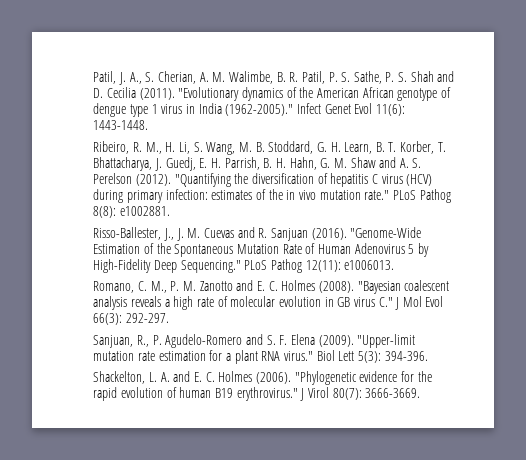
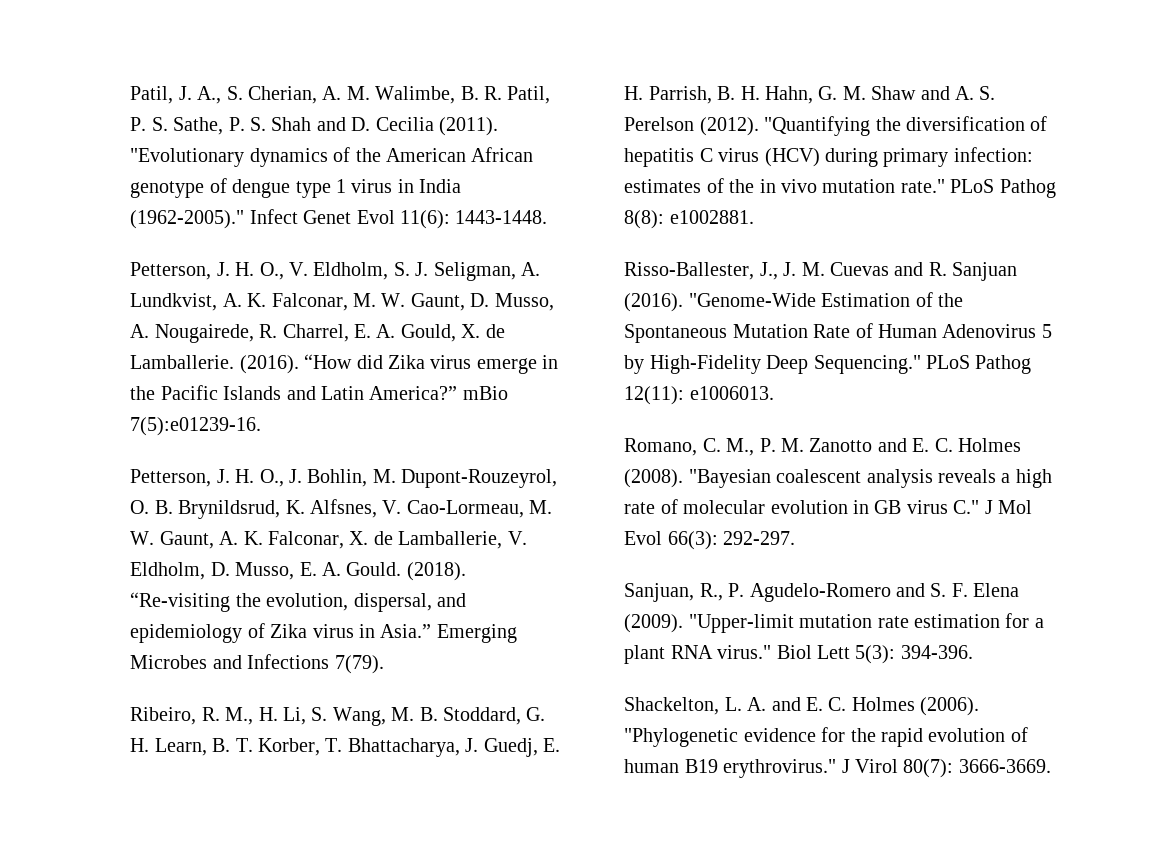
+ Petterson, J. H. O., V. Eldholm, S. J. Seligman, A. Lundkvist, A. K. Falconar, M. W. Gaunt, D. Musso, A. Nougairede, R. Charrel, E. A. Gould, X. de Lamballerie. (2016). “How did Zika virus emerge in the Pacific Islands and Latin America?” mBio 7(5):e01239-16.
+ Petterson, J. H. O., J. Bohlin, M. Dupont-Rouzeyrol, O. B. Brynildsrud, K. Alfsnes, V. Cao-Lormeau, M. W. Gaunt, A. K. Falconar, X. de Lamballerie, V. Eldholm, D. Musso, E. A. Gould. (2018). “Re-visiting the evolution, dispersal, and epidemiology of Zika virus in Asia.” Emerging Microbes and Infections 7(79).

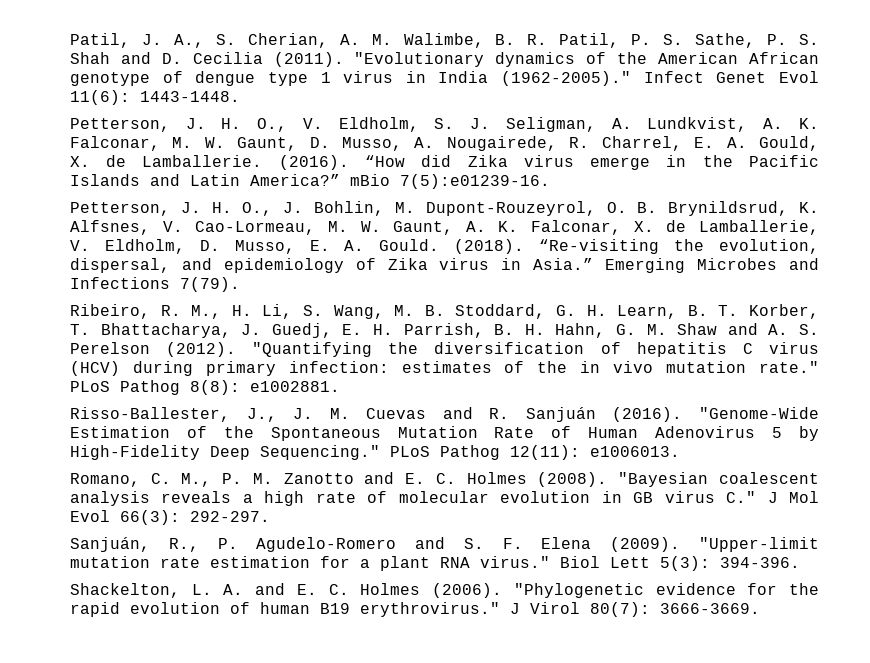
- Risso-Ballester, J., J. M. Cuevas and R. Sanjuan (2016).
+ Risso-Ballester, J., J. M. Cuevas and R. Sanjuán (2016).
- Sanjuan, R., P. Agudelo-Romero and S. F. Elena (2009).
+ Sanjuán, R., P. Agudelo-Romero and S. F. Elena (2009).

